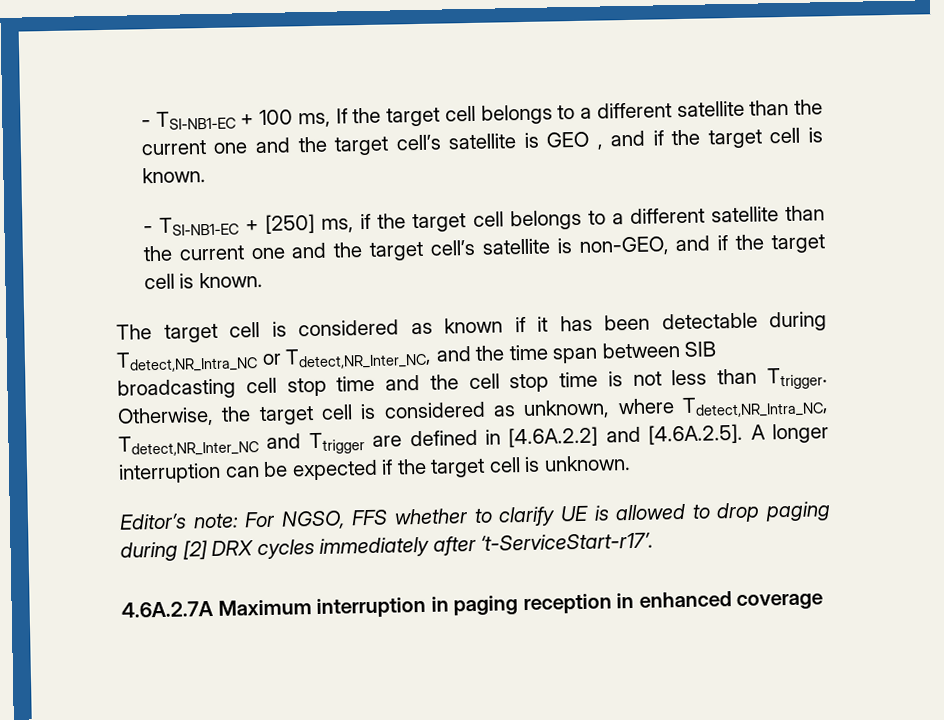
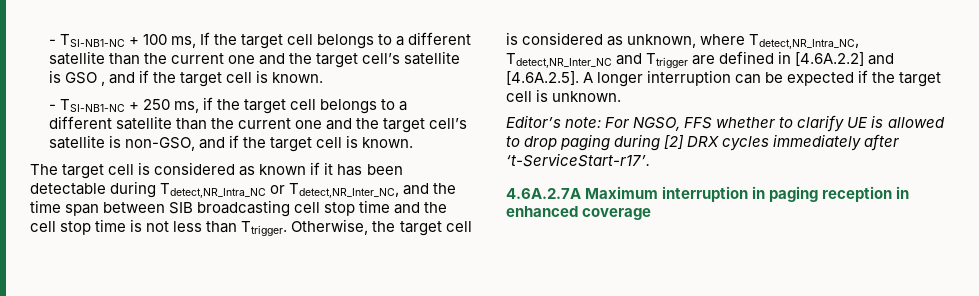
- - TSI-NB1-EC + 100 ms, If the target cell belongs to a different satellite than the current one and the target cell’s satellite is GEO , and if the target cell is known.
+ - TSI-NB1-NC + 100 ms, If the target cell belongs to a different satellite than the current one and the target cell’s satellite is GSO , and if the target cell is known.
- - TSI-NB1-EC + [250] ms, if the target cell belongs to a different satellite than the current one and the target cell’s satellite is non-GEO, and if the target cell is known.
+ - TSI-NB1-NC + 250 ms, if the target cell belongs to a different satellite than the current one and the target cell’s satellite is non-GSO, and if the target cell is known.

